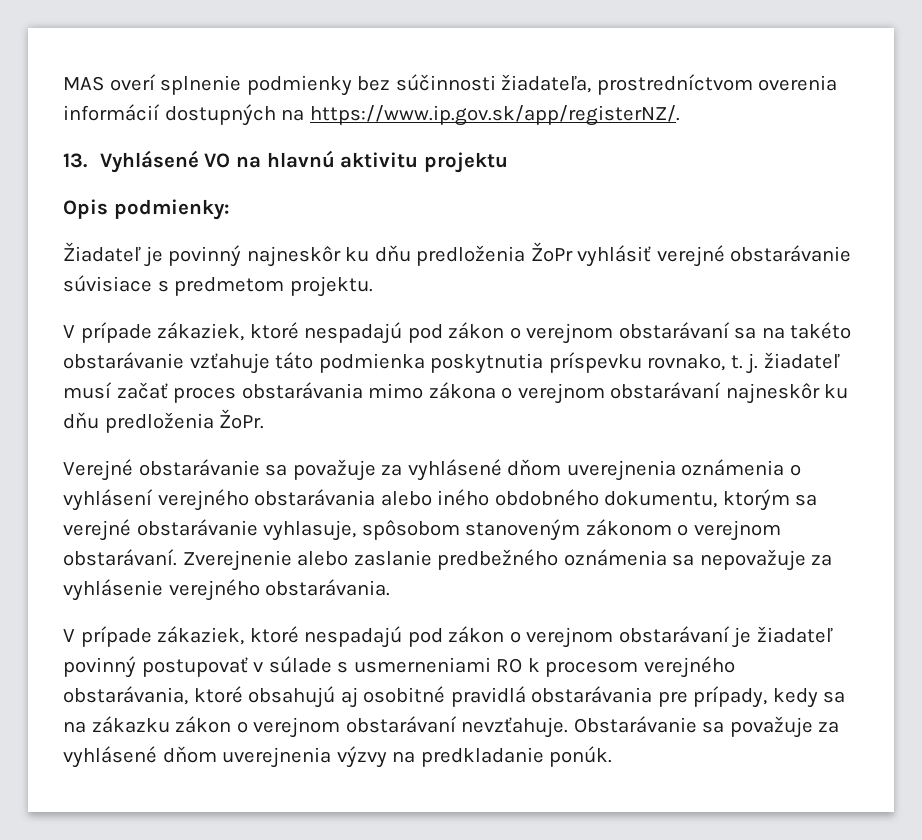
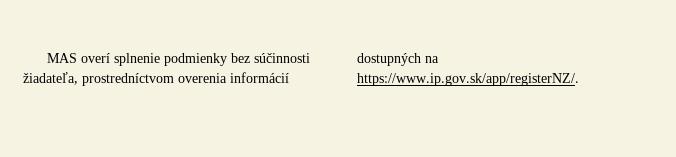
- 13. Vyhlásené VO na hlavnú aktivitu projektu
- Opis podmienky:
- Žiadateľ je povinný najneskôr ku dňu predloženia ŽoPr vyhlásiť verejné obstarávanie súvisiace s predmetom projektu.
- V prípade zákaziek, ktoré nespadajú pod zákon o verejnom obstarávaní sa na takéto obstarávanie vzťahuje táto podmienka poskytnutia príspevku rovnako, t. j. žiadateľ musí začať proces obstarávania mimo zákona o verejnom obstarávaní najneskôr ku dňu predloženia ŽoPr.
- Verejné obstarávanie sa považuje za vyhlásené dňom uverejnenia oznámenia o vyhlásení verejného obstarávania alebo iného obdobného dokumentu, ktorým sa verejné obstarávanie vyhlasuje, spôsobom stanoveným zákonom o verejnom obstarávaní. Zverejnenie alebo zaslanie predbežného oznámenia sa nepovažuje za vyhlásenie verejného obstarávania.
- V prípade zákaziek, ktoré nespadajú pod zákon o verejnom obstarávaní je žiadateľ povinný postupovať v súlade s usmerneniami RO k procesom verejného obstarávania, ktoré obsahujú aj osobitné pravidlá obstarávania pre prípady, kedy sa na zákazku zákon o verejnom obstarávaní nevzťahuje. Obstarávanie sa považuje za vyhlásené dňom uverejnenia výzvy na predkladanie ponúk.

